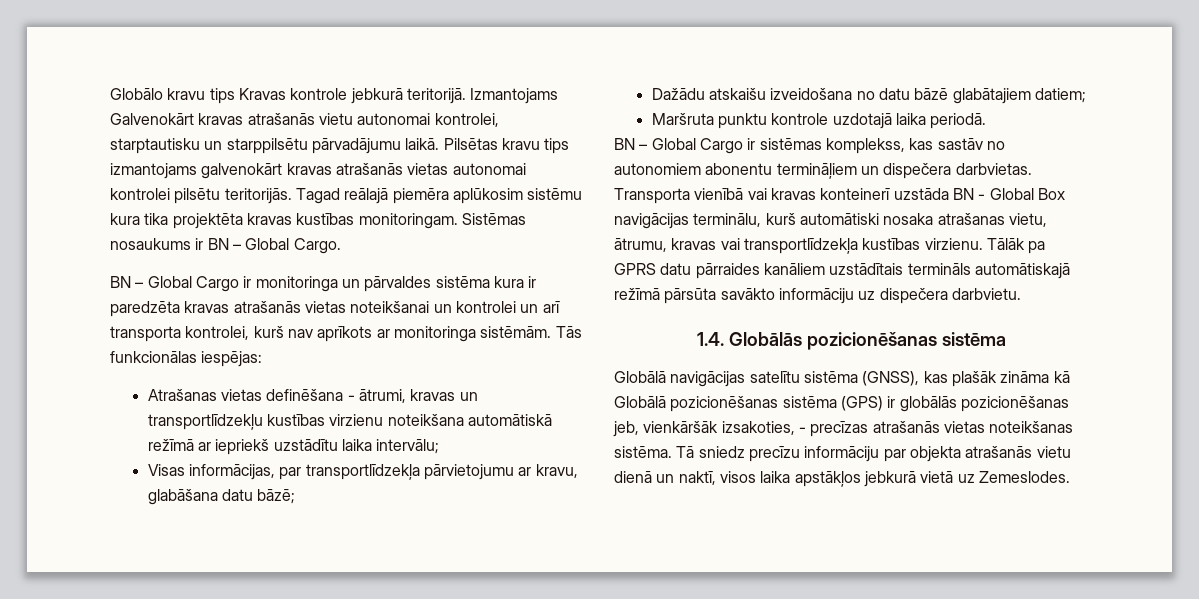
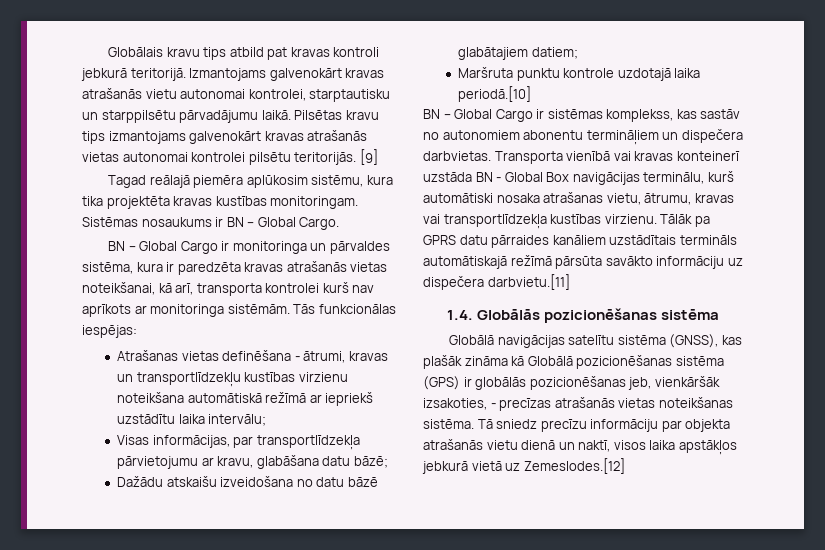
- Globālo kravu tips Kravas kontrole jebkurā teritorijā.
+ Globālais kravu tips atbild pat kravas kontroli jebkurā teritorijā.
- Izmantojams Galvenokārt kravas atrašanās vietu autonomai kontrolei, starptautisku un starppilsētu pārvadājumu laikā.
+ Izmantojams galvenokārt kravas atrašanās vietu autonomai kontrolei, starptautisku un starppilsētu pārvadājumu laikā.
- Pilsētas kravu tips izmantojams galvenokārt kravas atrašanās vietas autonomai kontrolei pilsētu teritorijās. Tagad reālajā piemēra aplūkosim sistēmu kura tika projektēta kravas kustības monitoringam.
+ Pilsētas kravu tips izmantojams galvenokārt kravas atrašanās vietas autonomai kontrolei pilsētu teritorijās. [9]
+ Tagad reālajā piemēra aplūkosim sistēmu, kura tika projektēta kravas kustības monitoringam.
- BN – Global Cargo ir monitoringa un pārvaldes sistēma kura ir paredzēta kravas atrašanās vietas noteikšanai un kontrolei un arī transporta kontrolei, kurš nav aprīkots ar monitoringa sistēmām.
+ BN – Global Cargo ir monitoringa un pārvaldes sistēma, kura ir paredzēta kravas atrašanās vietas noteikšanai, kā arī, transporta kontrolei kurš nav aprīkots ar monitoringa sistēmām.
- Maršruta punktu kontrole uzdotajā laika periodā.
+ Maršruta punktu kontrole uzdotajā laika periodā.[10]
- Tālāk pa GPRS datu pārraides kanāliem uzstādītais termināls automātiskajā režīmā pārsūta savākto informāciju uz dispečera darbvietu.
+ Tālāk pa GPRS datu pārraides kanāliem uzstādītais termināls automātiskajā režīmā pārsūta savākto informāciju uz dispečera darbvietu.[11]
- Tā sniedz precīzu informāciju par objekta atrašanās vietu dienā un naktī, visos laika apstākļos jebkurā vietā uz Zemeslodes.
+ Tā sniedz precīzu informāciju par objekta atrašanās vietu dienā un naktī, visos laika apstākļos jebkurā vietā uz Zemeslodes.[12]

